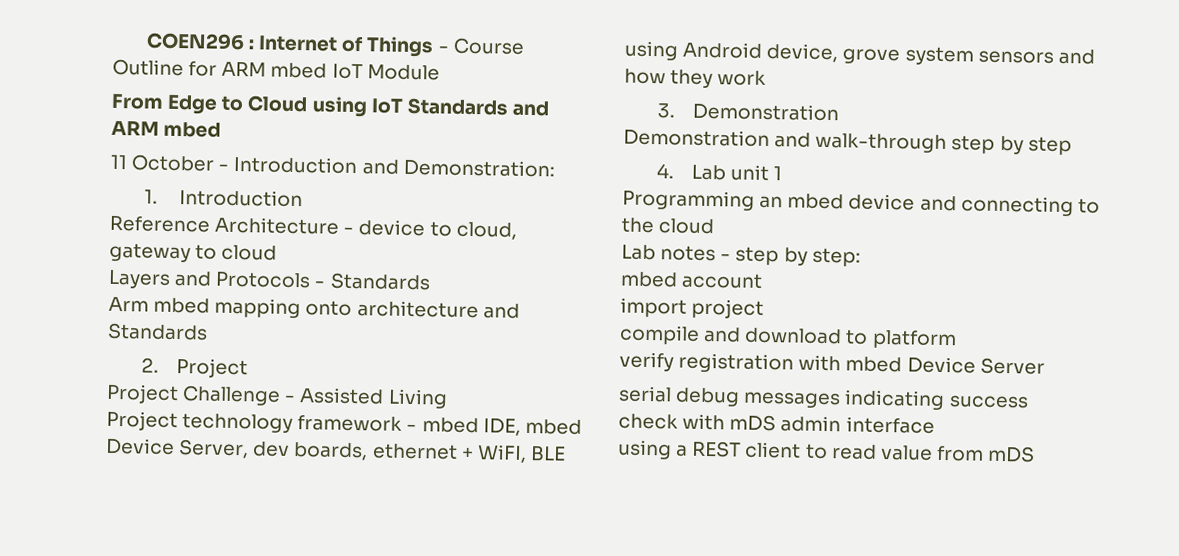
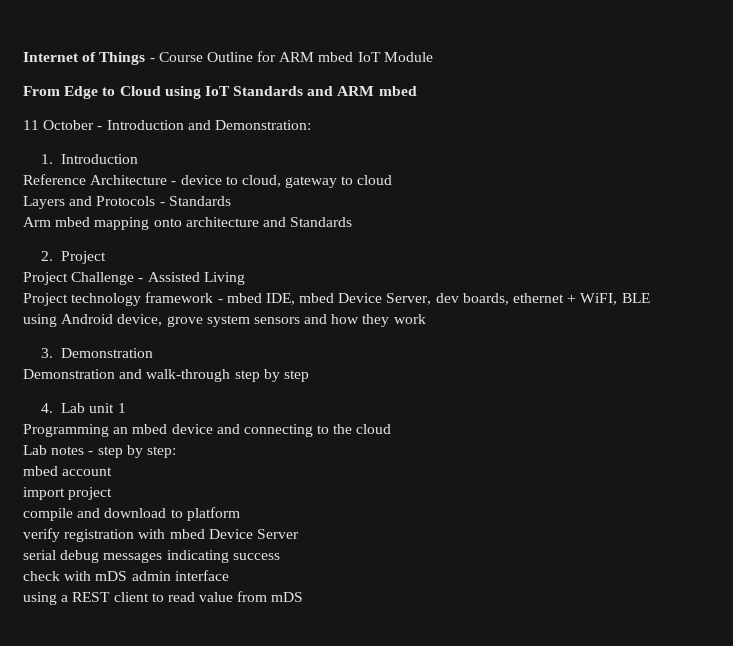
- COEN296 : Internet of Things - Course Outline for ARM mbed IoT Module
+ Internet of Things - Course Outline for ARM mbed IoT Module

